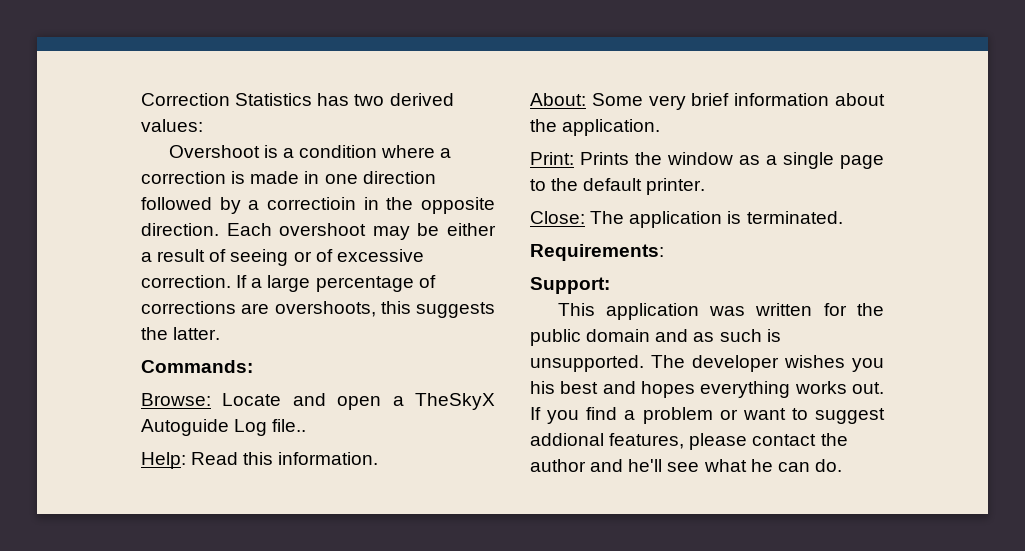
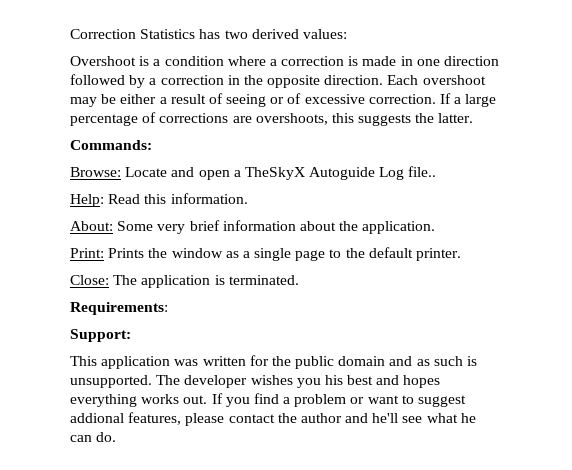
- Overshoot is a condition where a correction is made in one direction followed by a correctioin in the opposite direction.
+ Overshoot is a condition where a correction is made in one direction followed by a correction in the opposite direction.

